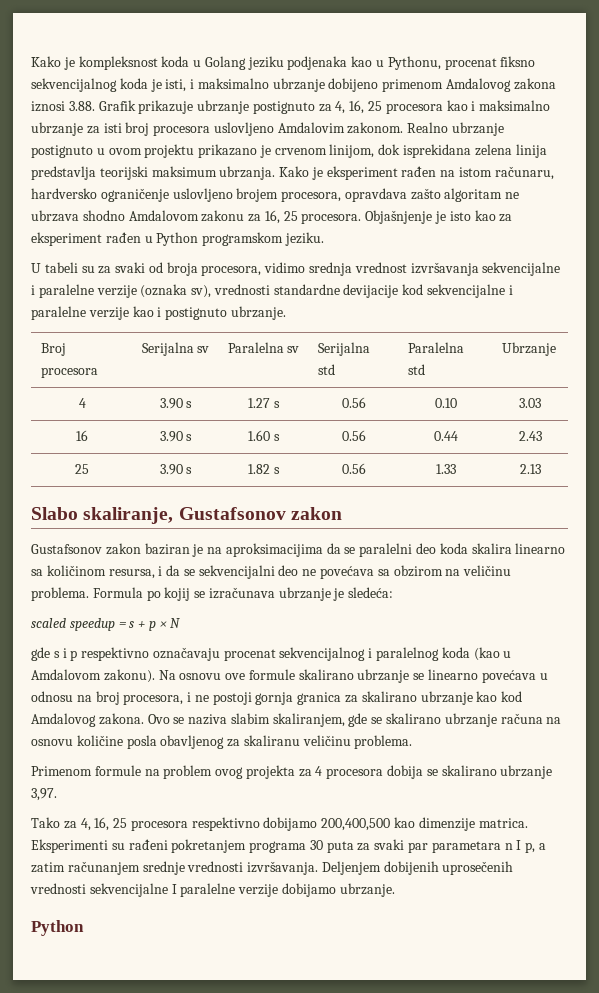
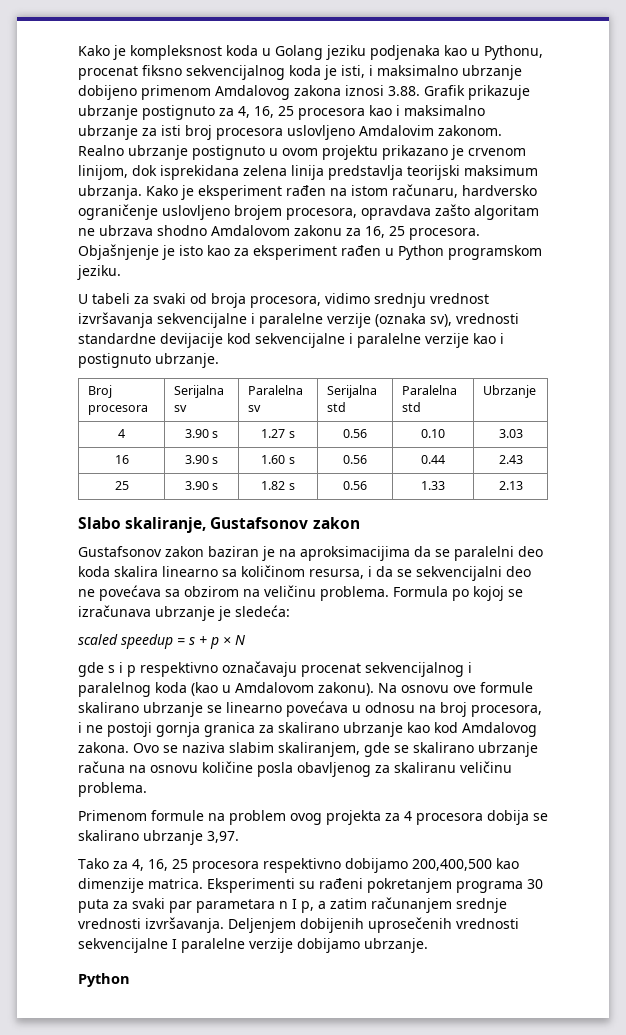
- U tabeli su za svaki od broja procesora, vidimo srednja vrednost izvršavanja sekvencijalne i paralelne verzije (oznaka sv), vrednosti standardne devijacije kod sekvencijalne i paralelne verzije kao i postignuto ubrzanje.
+ U tabeli za svaki od broja procesora, vidimo srednju vrednost izvršavanja sekvencijalne i paralelne verzije (oznaka sv), vrednosti standardne devijacije kod sekvencijalne i paralelne verzije kao i postignuto ubrzanje.
- Formula po kojij se izračunava ubrzanje je sledeća:
+ Formula po kojoj se izračunava ubrzanje je sledeća:

